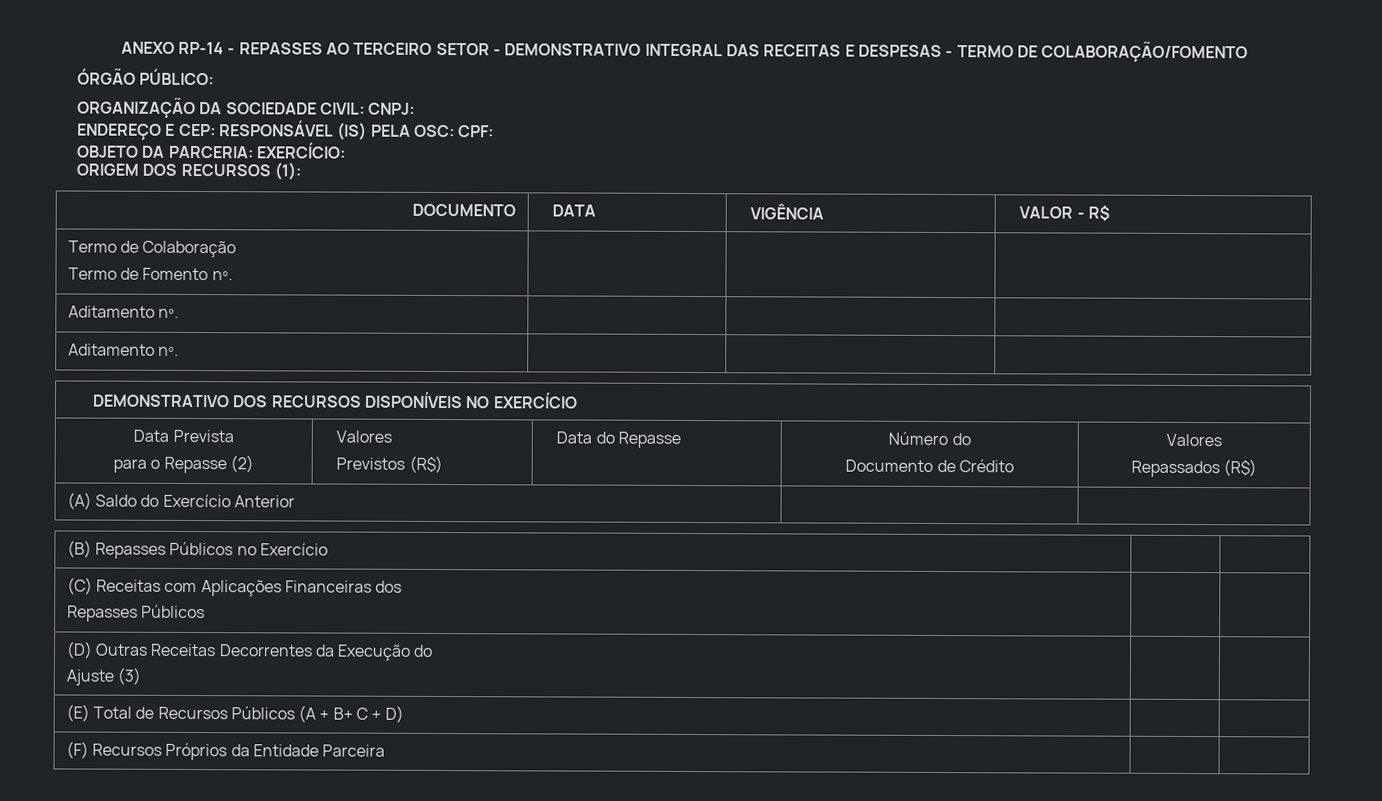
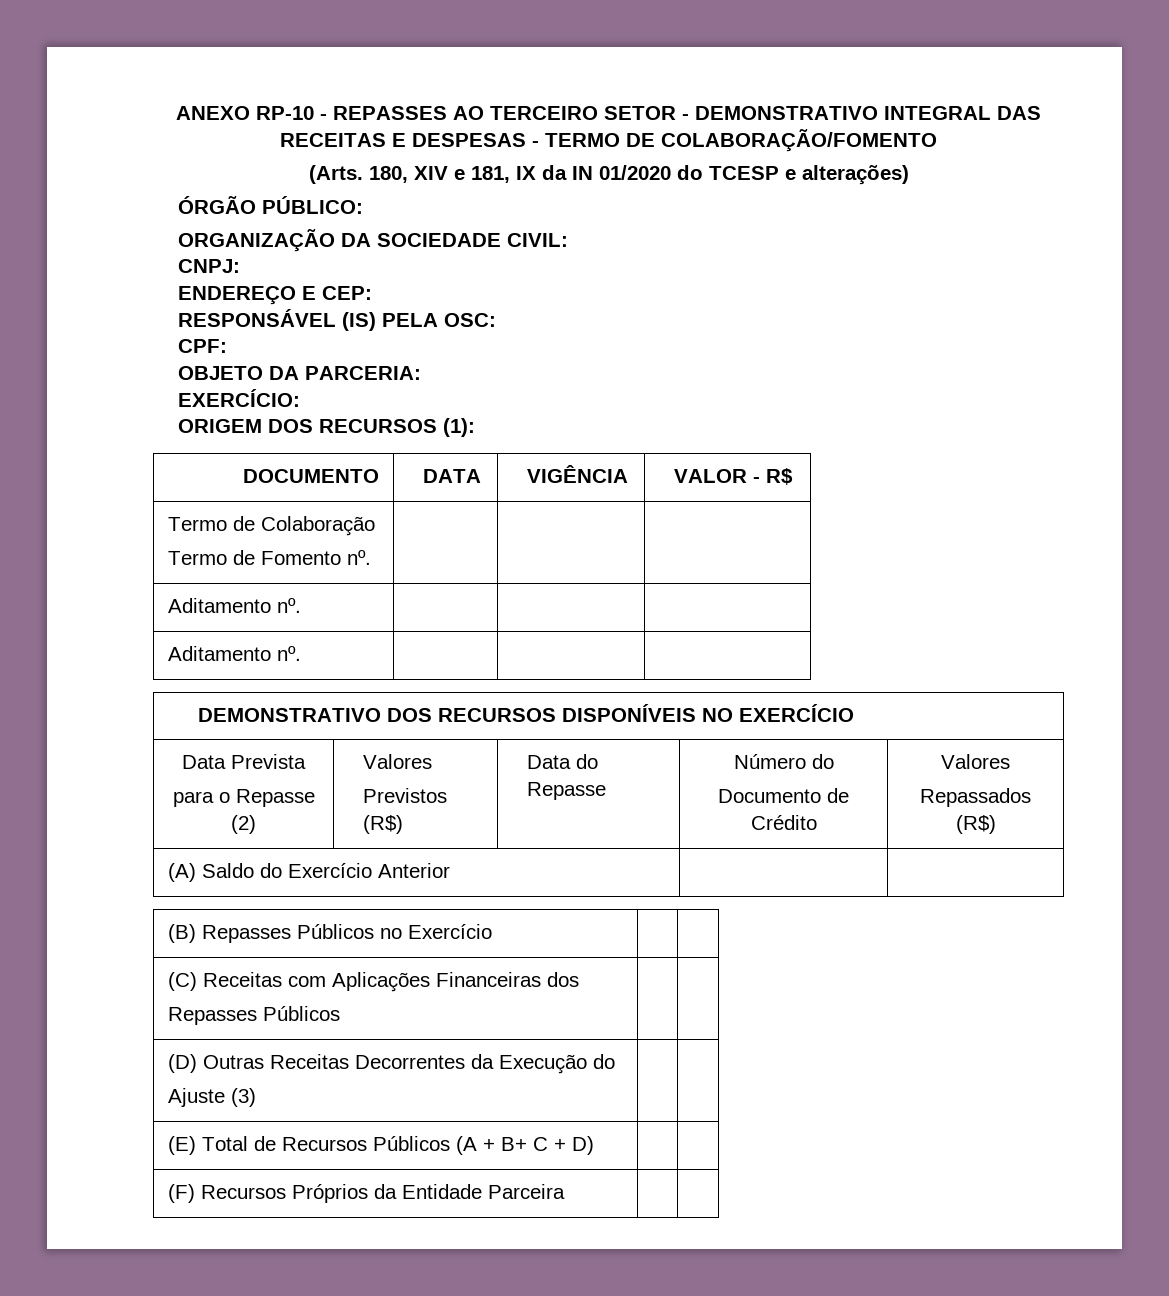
- ANEXO RP-14 - REPASSES AO TERCEIRO SETOR - DEMONSTRATIVO INTEGRAL DAS RECEITAS E DESPESAS - TERMO DE COLABORAÇÃO/FOMENTO
+ ANEXO RP-10 - REPASSES AO TERCEIRO SETOR - DEMONSTRATIVO INTEGRAL DAS RECEITAS E DESPESAS - TERMO DE COLABORAÇÃO/FOMENTO
+ (Arts. 180, XIV e 181, IX da IN 01/2020 do TCESP e alterações)
- ORGANIZAÇÃO DA SOCIEDADE CIVIL: CNPJ:
+ ORGANIZAÇÃO DA SOCIEDADE CIVIL:
+ CNPJ:
- ENDEREÇO E CEP: RESPONSÁVEL (IS) PELA OSC: CPF:
+ ENDEREÇO E CEP:
+ RESPONSÁVEL (IS) PELA OSC:
+ CPF:
- OBJETO DA PARCERIA: EXERCÍCIO:
+ OBJETO DA PARCERIA:
+ EXERCÍCIO:

